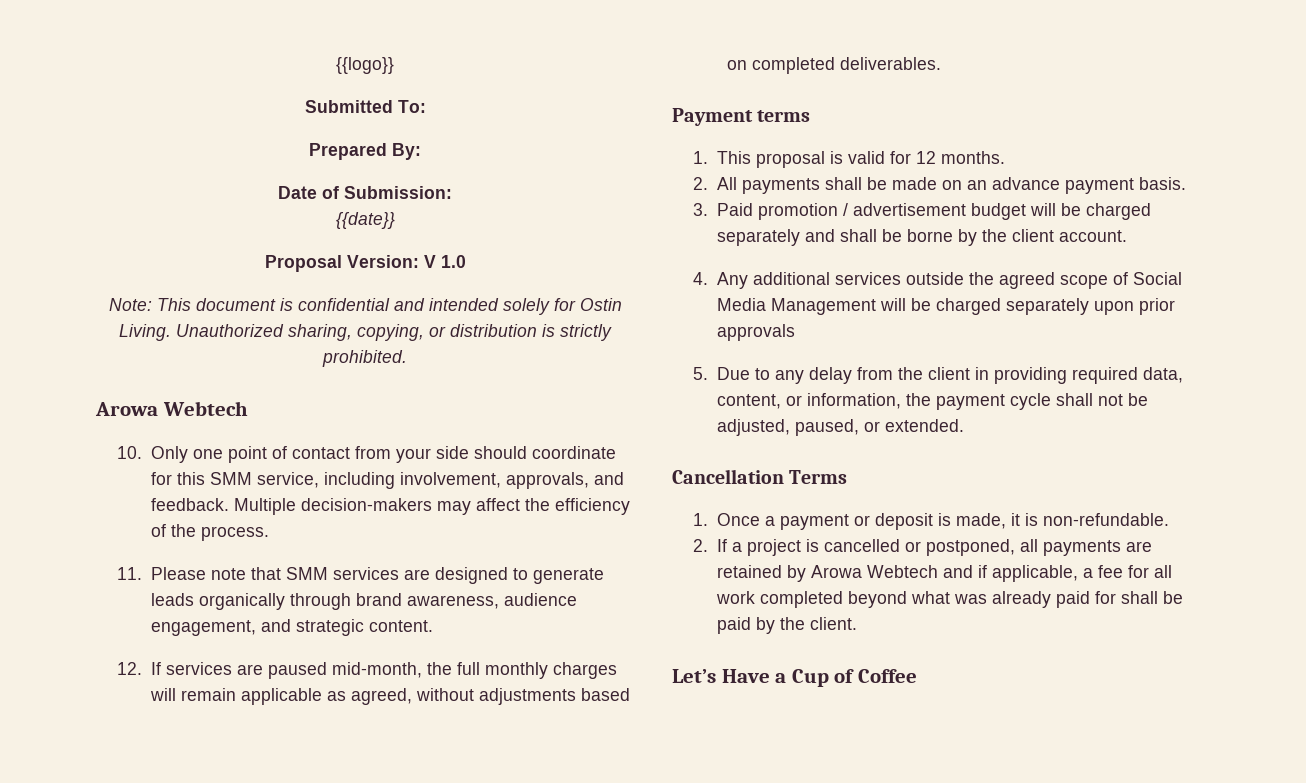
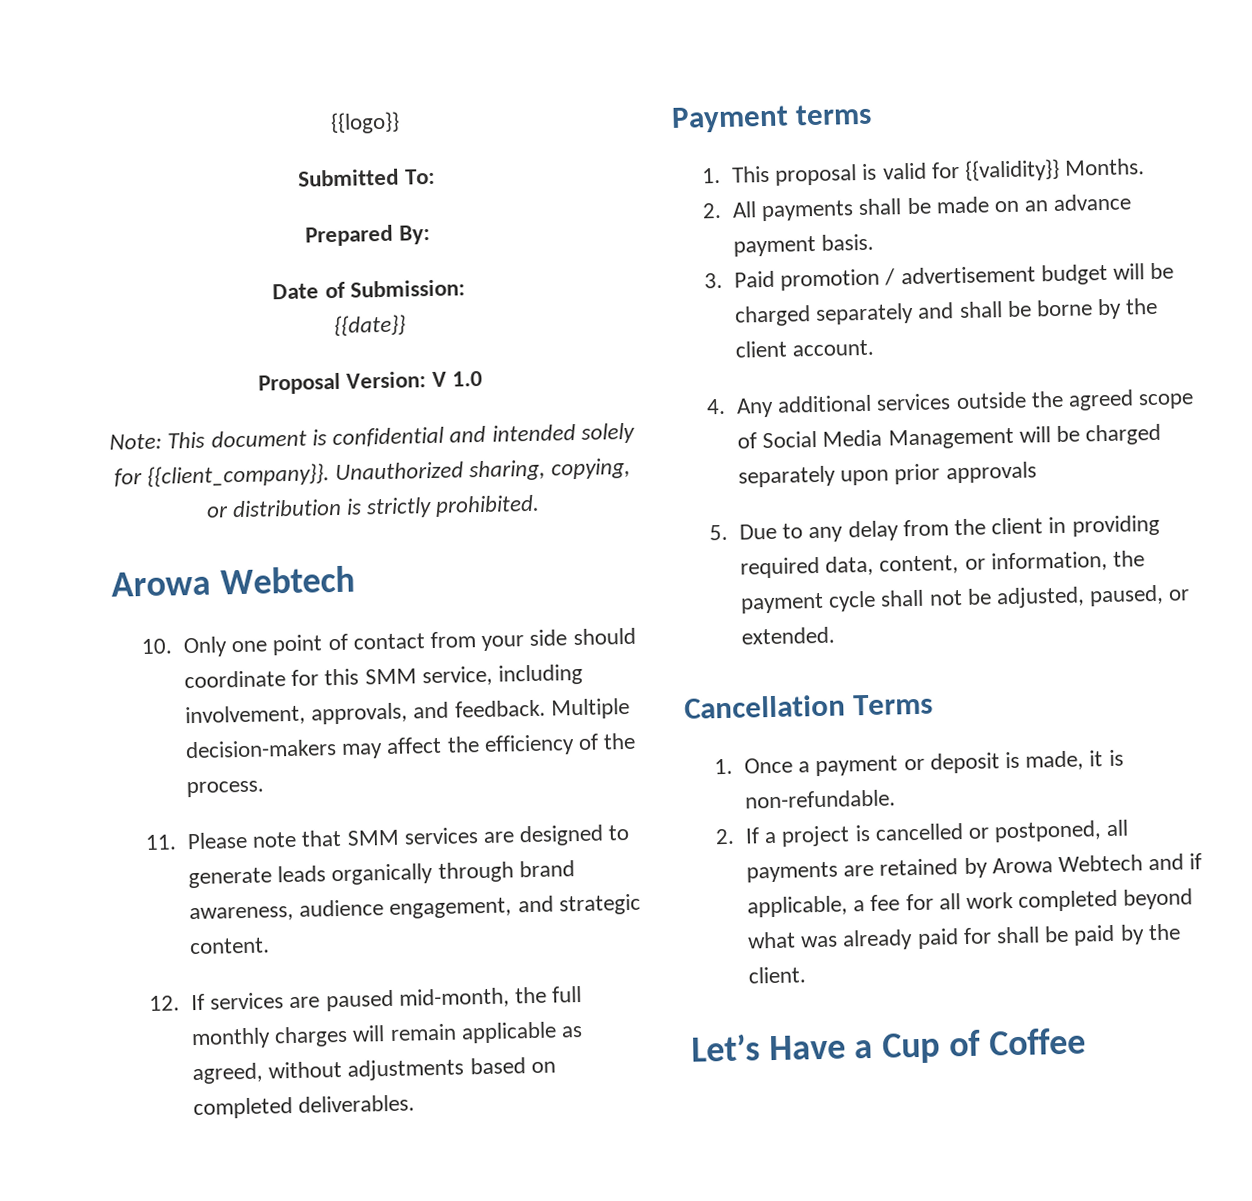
- Note: This document is confidential and intended solely for Ostin Living.
+ Note: This document is confidential and intended solely for {{client_company}}.
- 1. This proposal is valid for 12 months.
+ 1. This proposal is valid for {{validity}} Months.

